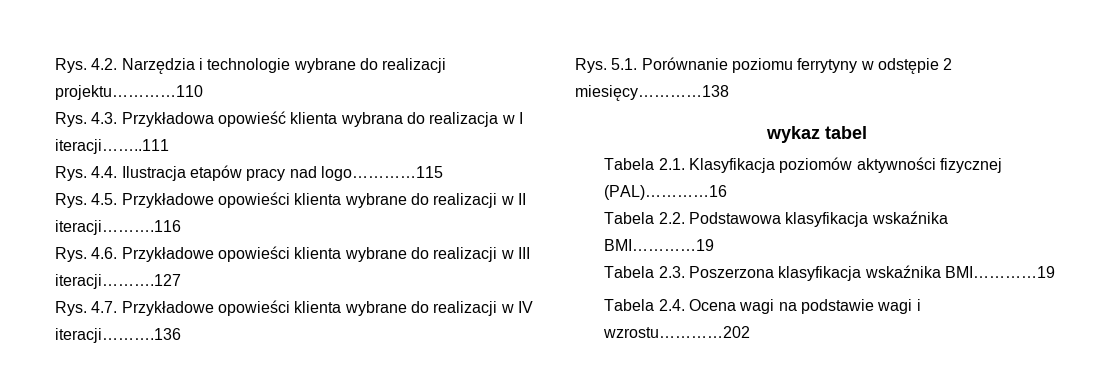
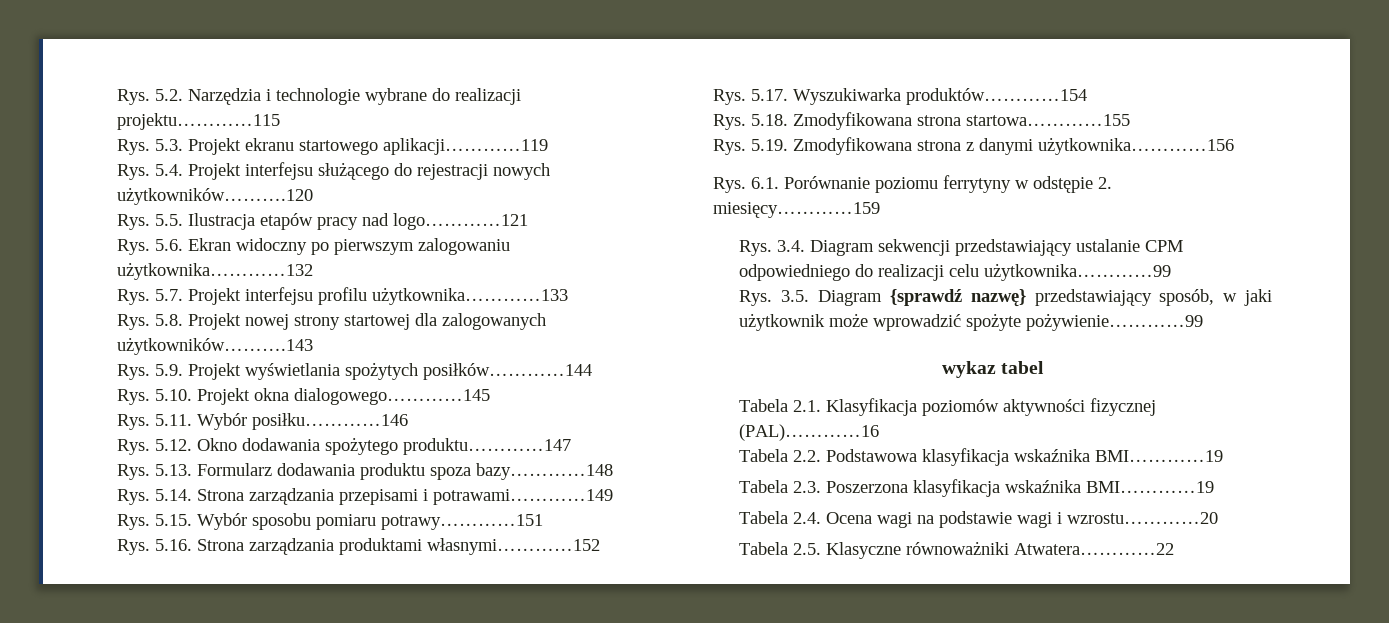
- Rys. 4.2. Narzędzia i technologie wybrane do realizacji projektu…………110
- Rys. 4.3. Przykładowa opowieść klienta wybrana do realizacja w I iteracji……..111
- Rys. 4.4. Ilustracja etapów pracy nad logo…………115
- Rys. 4.5. Przykładowe opowieści klienta wybrane do realizacji w II iteracji……….116
- Rys. 4.6. Przykładowe opowieści klienta wybrane do realizacji w III iteracji……….127
- Rys. 4.7. Przykładowe opowieści klienta wybrane do realizacji w IV iteracji……….136
- Rys. 5.1. Porównanie poziomu ferrytyny w odstępie 2 miesięcy…………138
+ Rys. 5.2. Narzędzia i technologie wybrane do realizacji projektu…………115
+ Rys. 5.3. Projekt ekranu startowego aplikacji…………119
+ Rys. 5.4. Projekt interfejsu służącego do rejestracji nowych użytkowników……….120
+ Rys. 5.5. Ilustracja etapów pracy nad logo…………121
+ Rys. 5.6. Ekran widoczny po pierwszym zalogowaniu użytkownika…………132
+ Rys. 5.7. Projekt interfejsu profilu użytkownika…………133
+ Rys. 5.8. Projekt nowej strony startowej dla zalogowanych użytkowników……….143
+ Rys. 5.9. Projekt wyświetlania spożytych posiłków…………144
+ Rys. 5.10. Projekt okna dialogowego…………145
+ Rys. 5.11. Wybór posiłku…………146
+ Rys. 5.12. Okno dodawania spożytego produktu…………147
+ Rys. 5.13. Formularz dodawania produktu spoza bazy…………148
+ Rys. 5.14. Strona zarządzania przepisami i potrawami…………149
+ Rys. 5.15. Wybór sposobu pomiaru potrawy…………151
+ Rys. 5.16. Strona zarządzania produktami własnymi…………152
+ Rys. 5.17. Wyszukiwarka produktów…………154
+ Rys. 5.18. Zmodyfikowana strona startowa…………155
+ Rys. 5.19. Zmodyfikowana strona z danymi użytkownika…………156
+ Rys. 6.1. Porównanie poziomu ferrytyny w odstępie 2. miesięcy…………159
+ Rys. 3.4. Diagram sekwencji przedstawiający ustalanie CPM odpowiedniego do realizacji celu użytkownika…………99
+ Rys. 3.5. Diagram {sprawdź nazwę} przedstawiający sposób, w jaki użytkownik może wprowadzić spożyte pożywienie…………99
- Tabela 2.4. Ocena wagi na podstawie wagi i wzrostu…………202
+ Tabela 2.4. Ocena wagi na podstawie wagi i wzrostu…………20
+ Tabela 2.5. Klasyczne równoważniki Atwatera…………22

